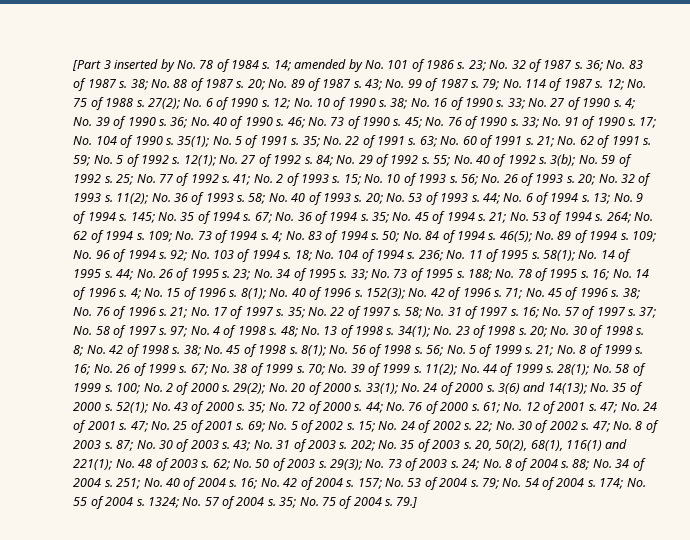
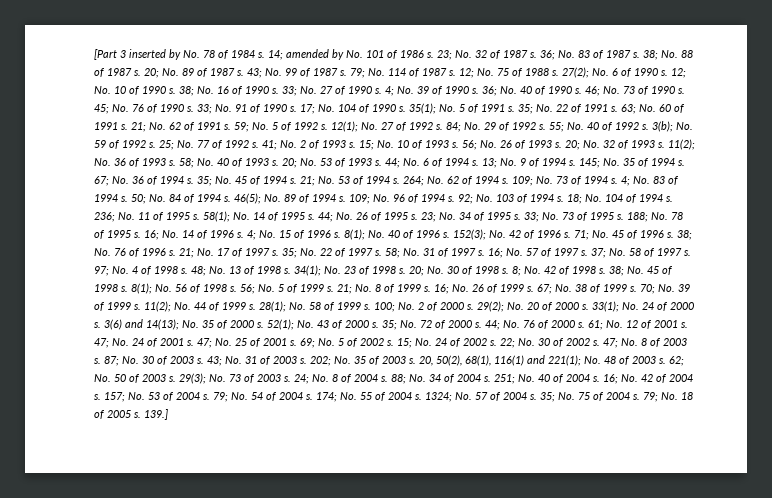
- 79.]
+ 79; No. 18 of 2005 s. 139.]

